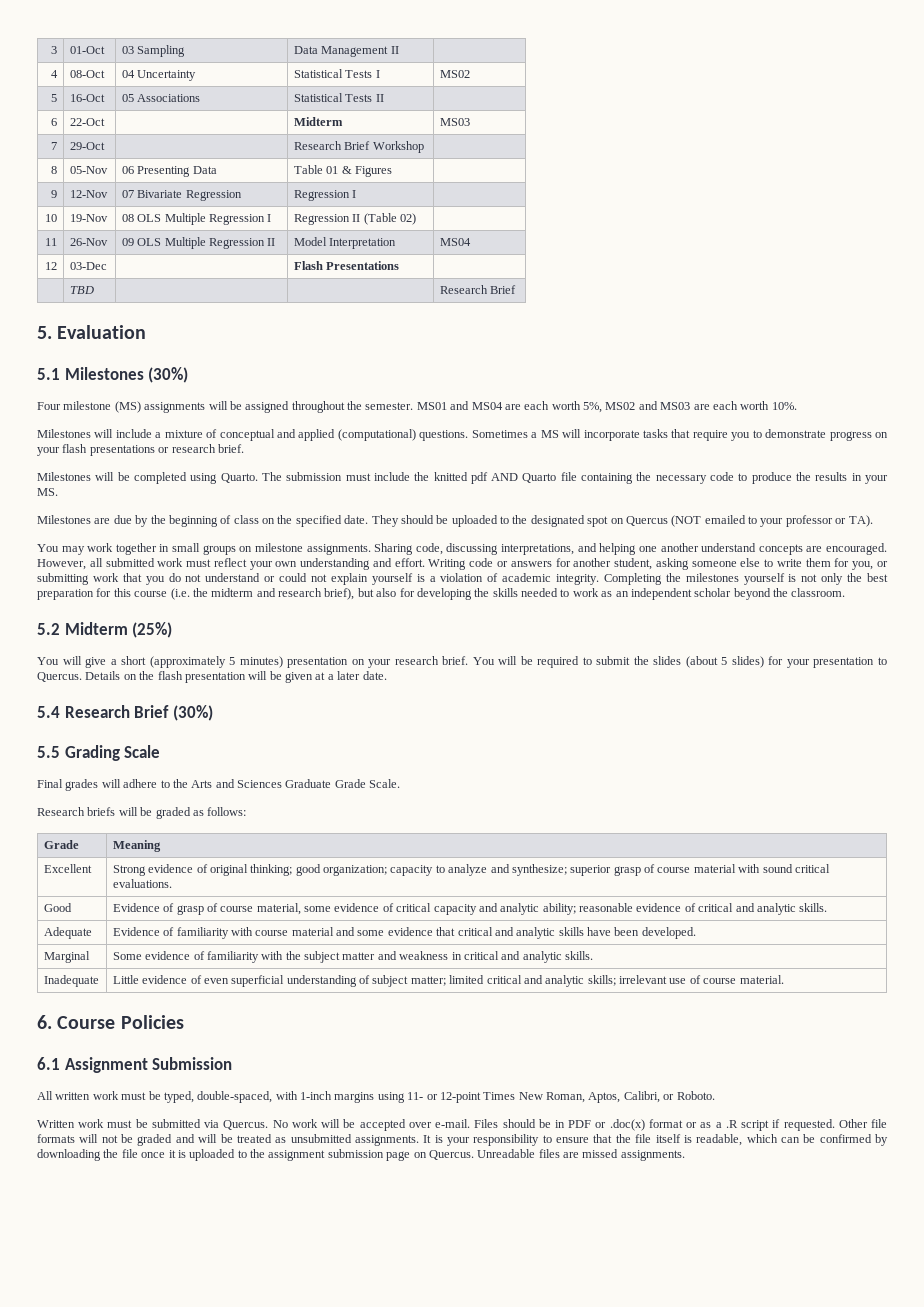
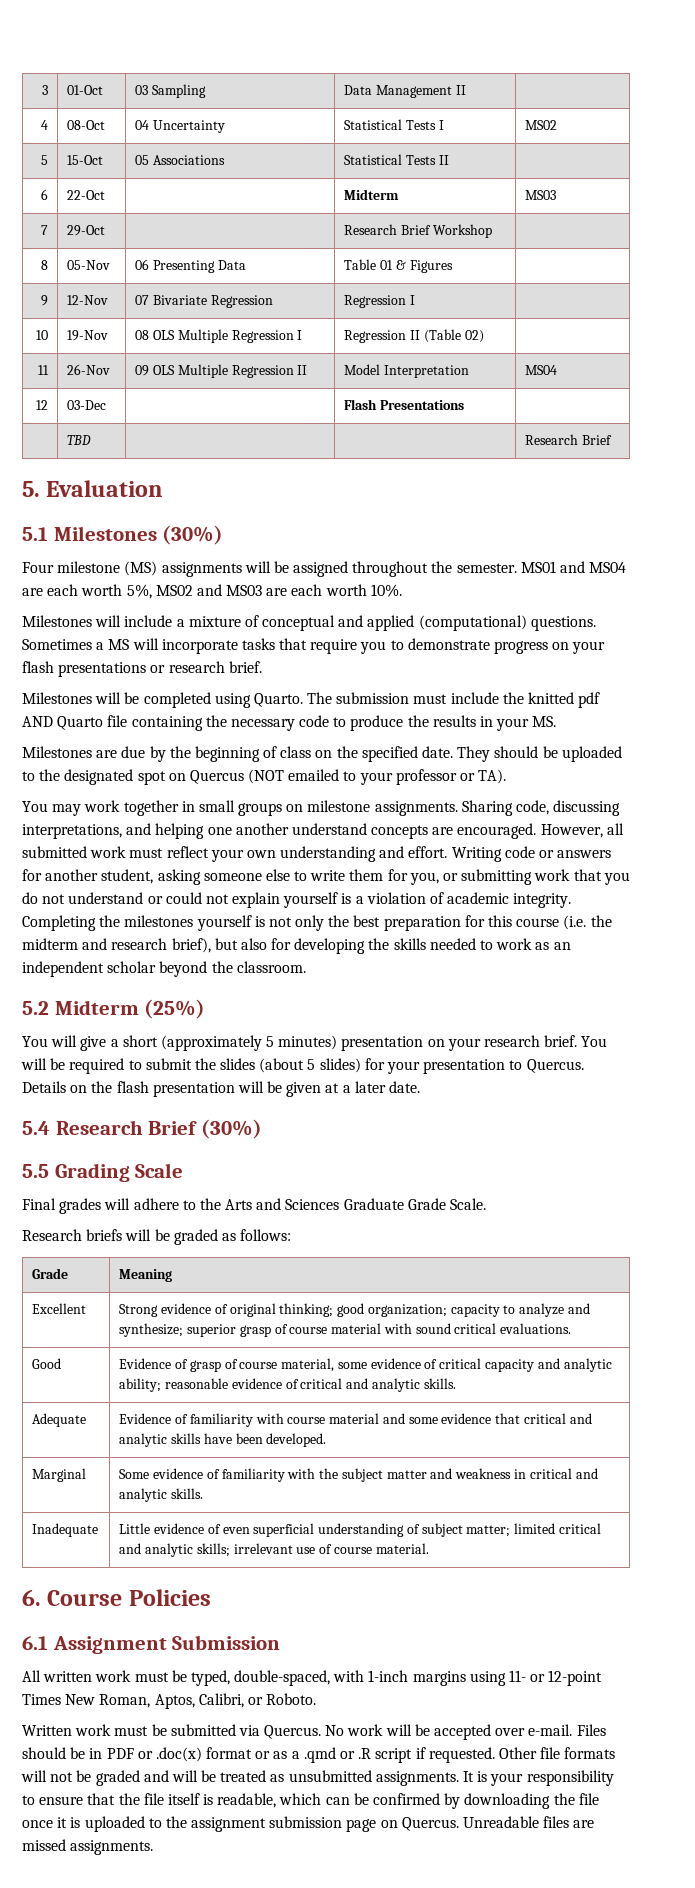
- 5 | 16-Oct | 05 Associations | Statistical Tests II |
+ 5 | 15-Oct | 05 Associations | Statistical Tests II |
- Files should be in PDF or .doc(x) format or as a .R script if requested.
+ Files should be in PDF or .doc(x) format or as a .qmd or .R script if requested.

